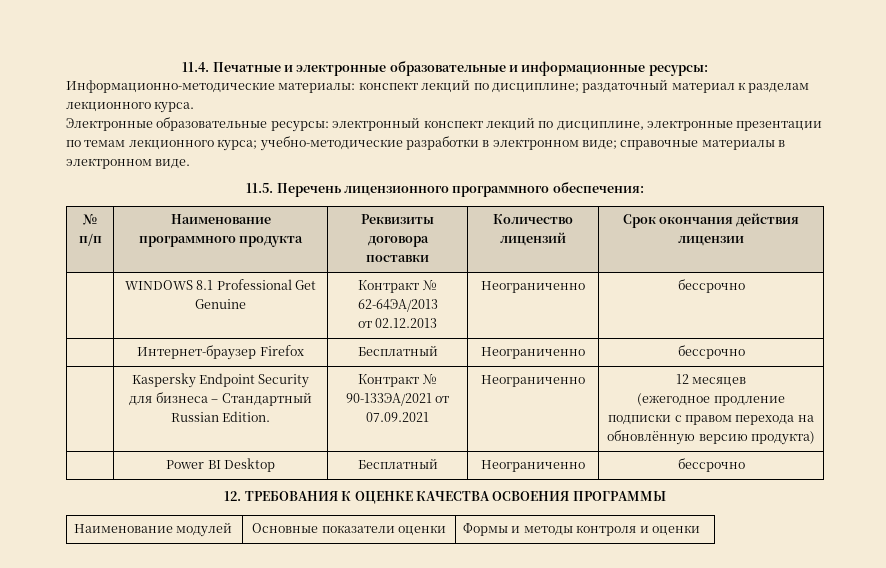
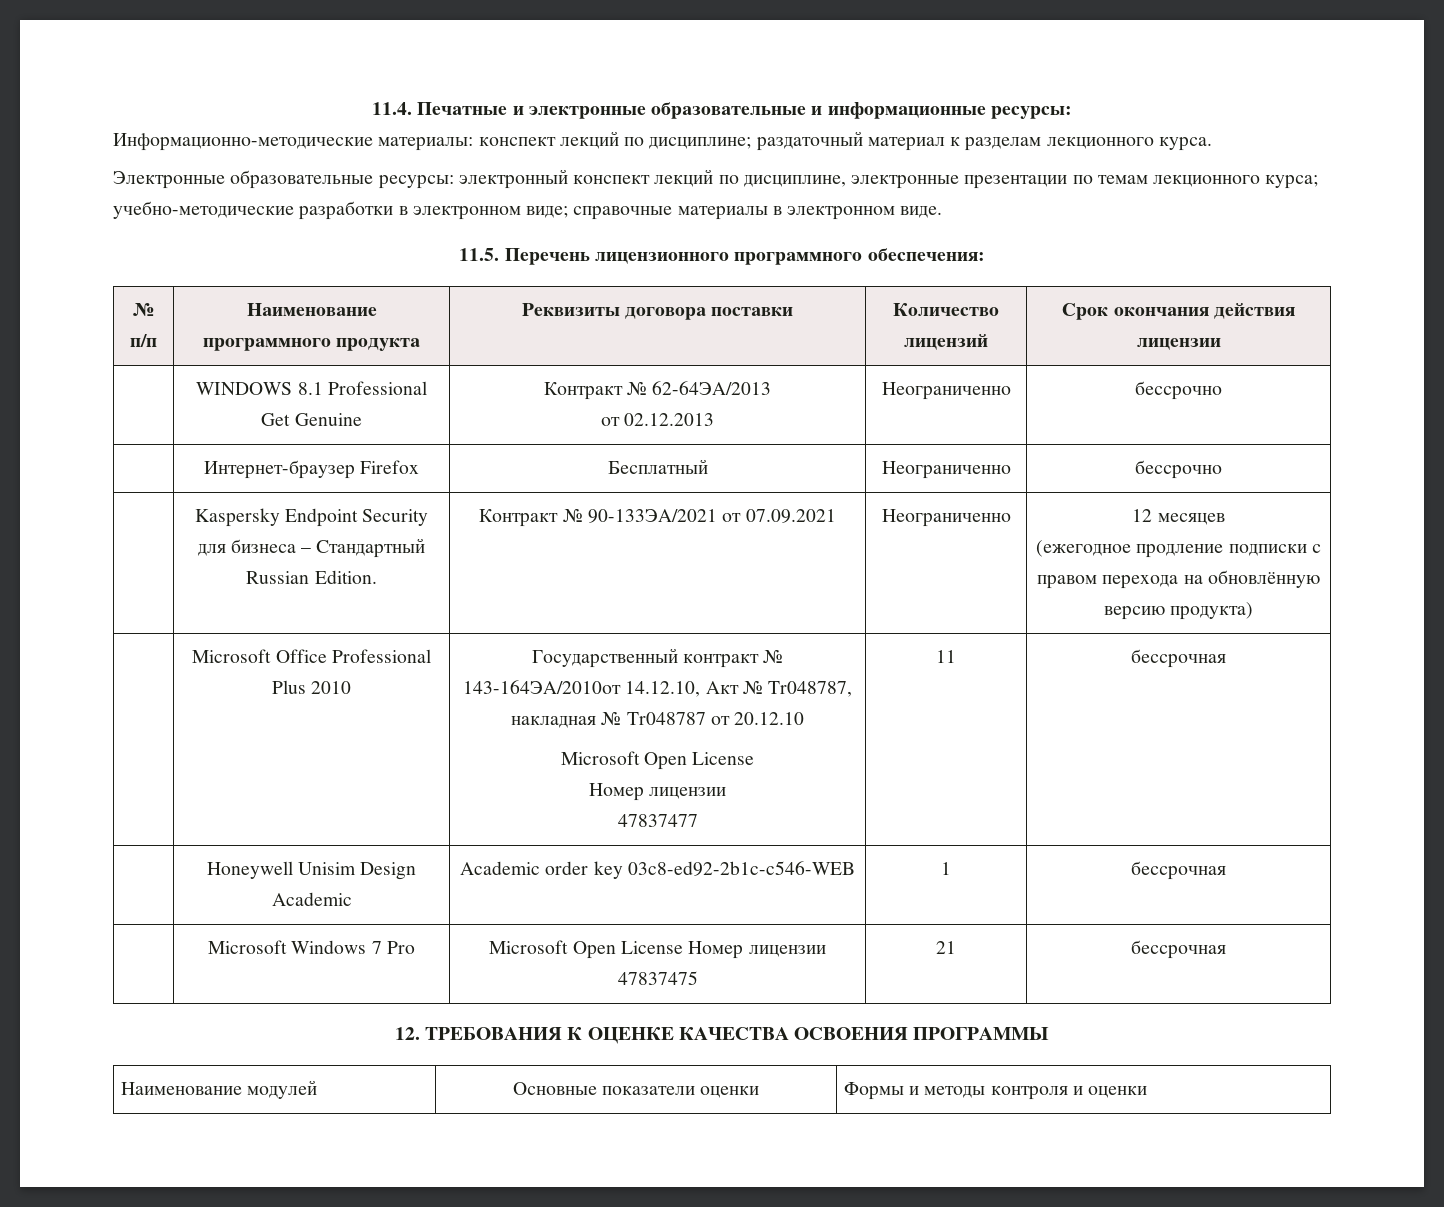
- | Power BI Desktop | Бесплатный | Неограниченно | бессрочно
+ | Microsoft Office Professional Plus 2010 | Государственный контракт № 143-164ЭА/2010от 14.12.10, Акт № Tr048787, накладная № Tr048787 от 20.12.10
+ Microsoft Open License
+ Номер лицензии
+ 47837477 | 11 | бессрочная
+ | Honeywell Unisim Design Academic | Academic order key 03c8-ed92-2b1c-c546-WEB | 1 | бессрочная
+ | Microsoft Windows 7 Pro | Microsoft Open License Номер лицензии 47837475 | 21 | бессрочная

